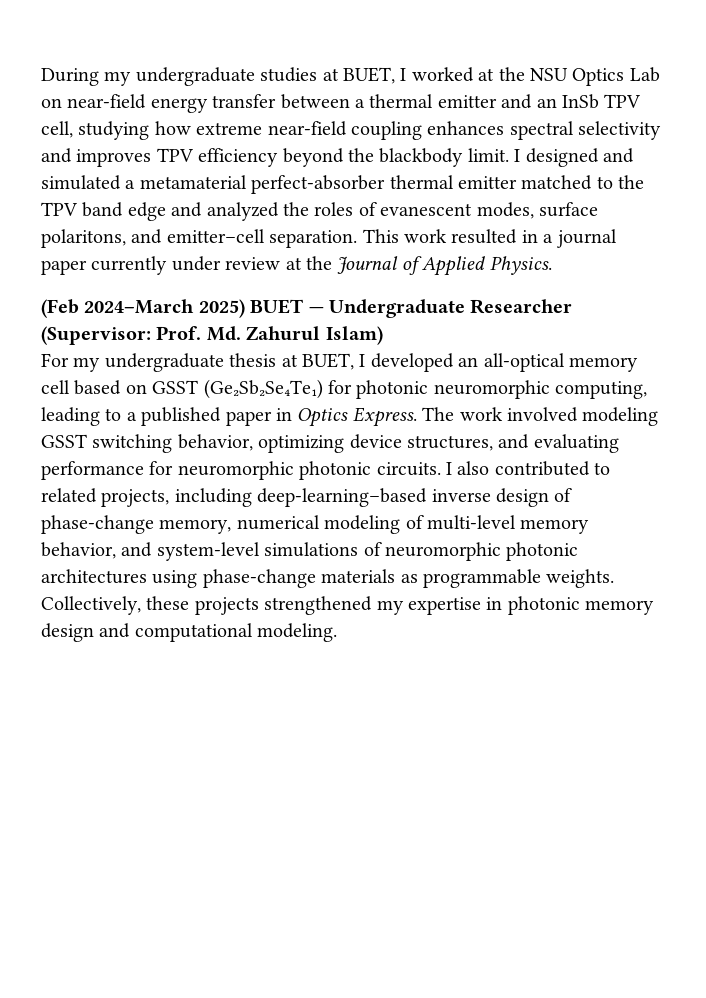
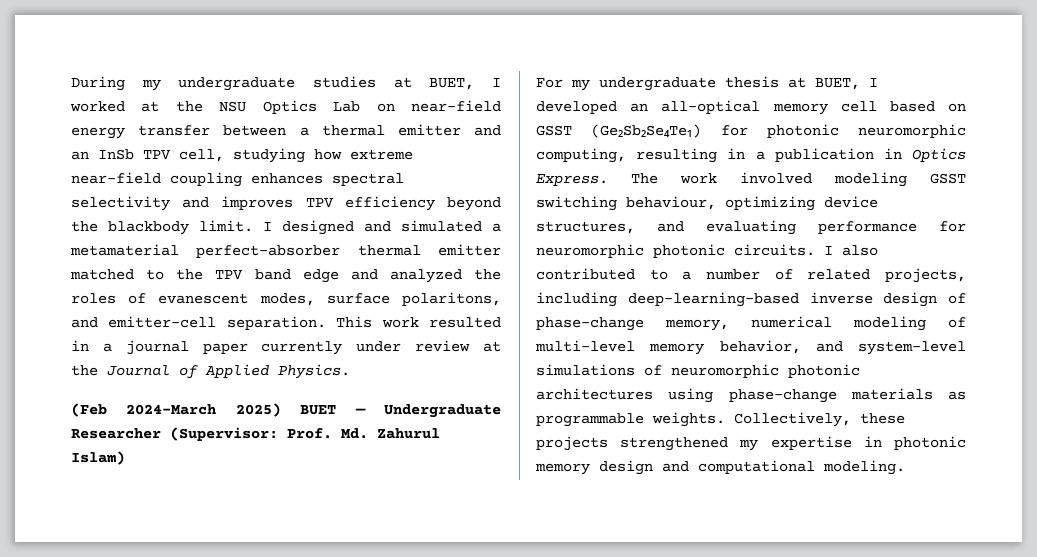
- For my undergraduate thesis at BUET, I developed an all-optical memory cell based on GSST (Ge₂Sb₂Se₄Te₁) for photonic neuromorphic computing, leading to a published paper in Optics Express.
+ For my undergraduate thesis at BUET, I developed an all-optical memory cell based on GSST (Ge₂Sb₂Se₄Te₁) for photonic neuromorphic computing, resulting in a publication in Optics Express.
- The work involved modeling GSST switching behavior, optimizing device structures, and evaluating performance for neuromorphic photonic circuits.
+ The work involved modeling GSST switching behaviour, optimizing device structures, and evaluating performance for neuromorphic photonic circuits.
- I also contributed to related projects, including deep-learning–based inverse design of phase-change memory, numerical modeling of multi-level memory behavior, and system-level simulations of neuromorphic photonic architectures using phase-change materials as programmable weights.
+ I also contributed to a number of related projects, including deep-learning–based inverse design of phase-change memory, numerical modeling of multi-level memory behavior, and system-level simulations of neuromorphic photonic architectures using phase-change materials as programmable weights.

